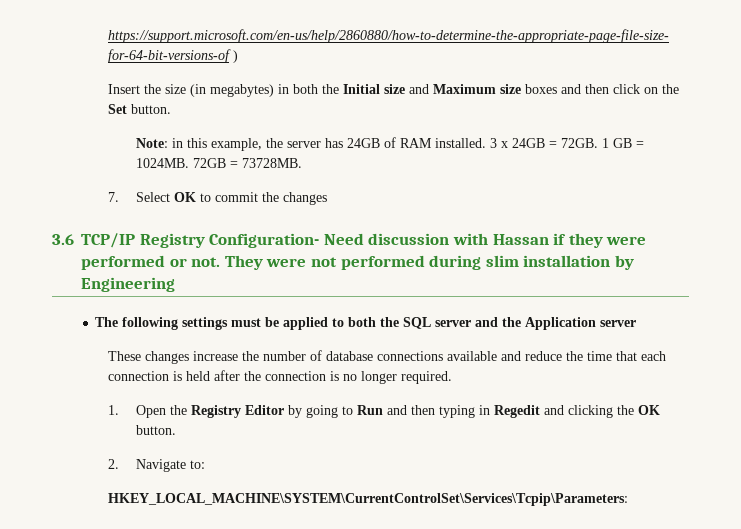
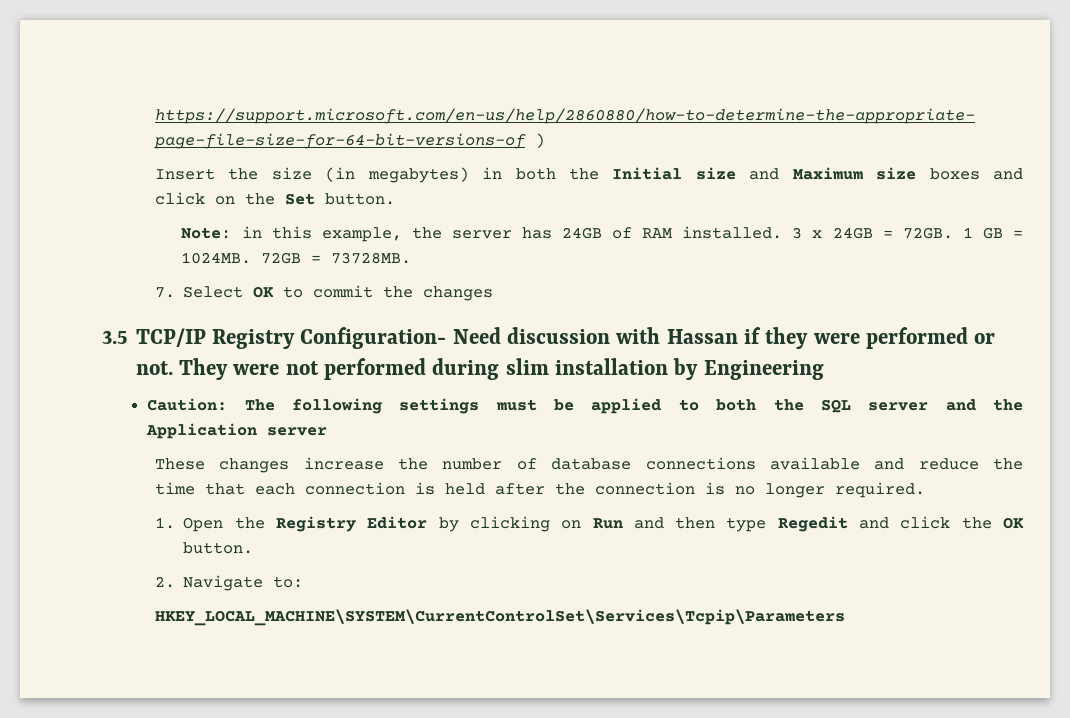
- Insert the size (in megabytes) in both the Initial size and Maximum size boxes and then click on the Set button.
+ Insert the size (in megabytes) in both the Initial size and Maximum size boxes and click on the Set button.
- 3.6 TCP/IP Registry Configuration- Need discussion with Hassan if they were performed or not.
+ 3.5 TCP/IP Registry Configuration- Need discussion with Hassan if they were performed or not.
- The following settings must be applied to both the SQL server and the Application server
+ Caution: The following settings must be applied to both the SQL server and the Application server
- 1. Open the Registry Editor by going to Run and then typing in Regedit and clicking the OK button.
+ 1. Open the Registry Editor by clicking on Run and then type Regedit and click the OK button.
- HKEY_LOCAL_MACHINE\SYSTEM\CurrentControlSet\Services\Tcpip\Parameters:
+ HKEY_LOCAL_MACHINE\SYSTEM\CurrentControlSet\Services\Tcpip\Parameters

